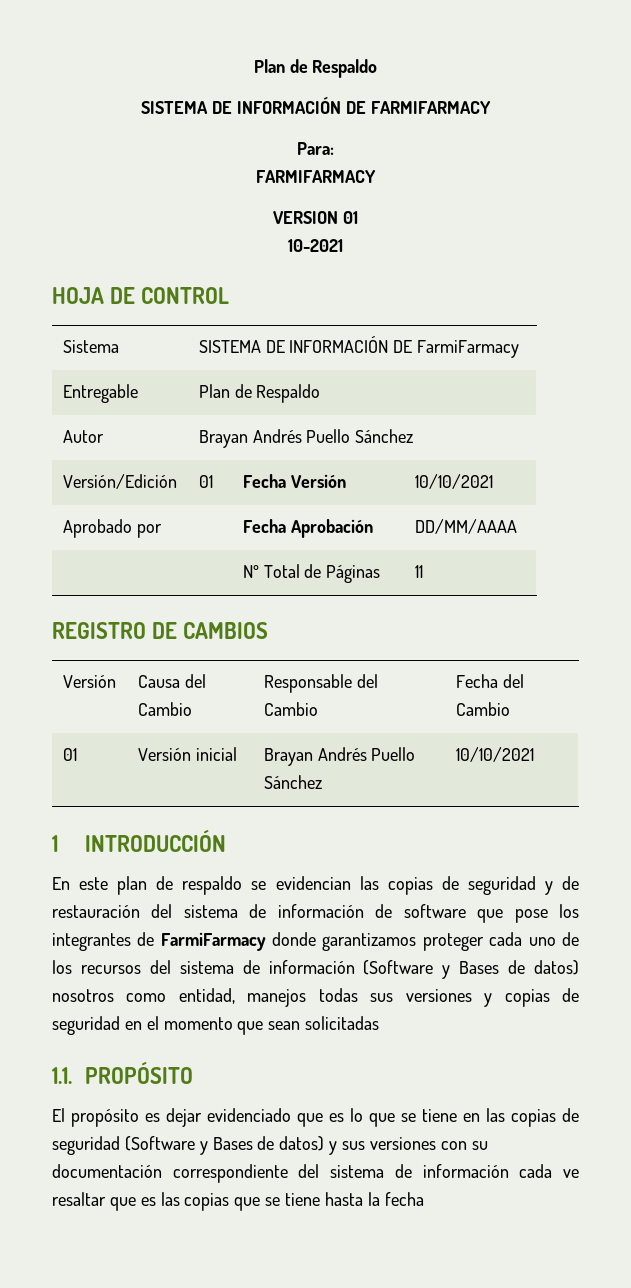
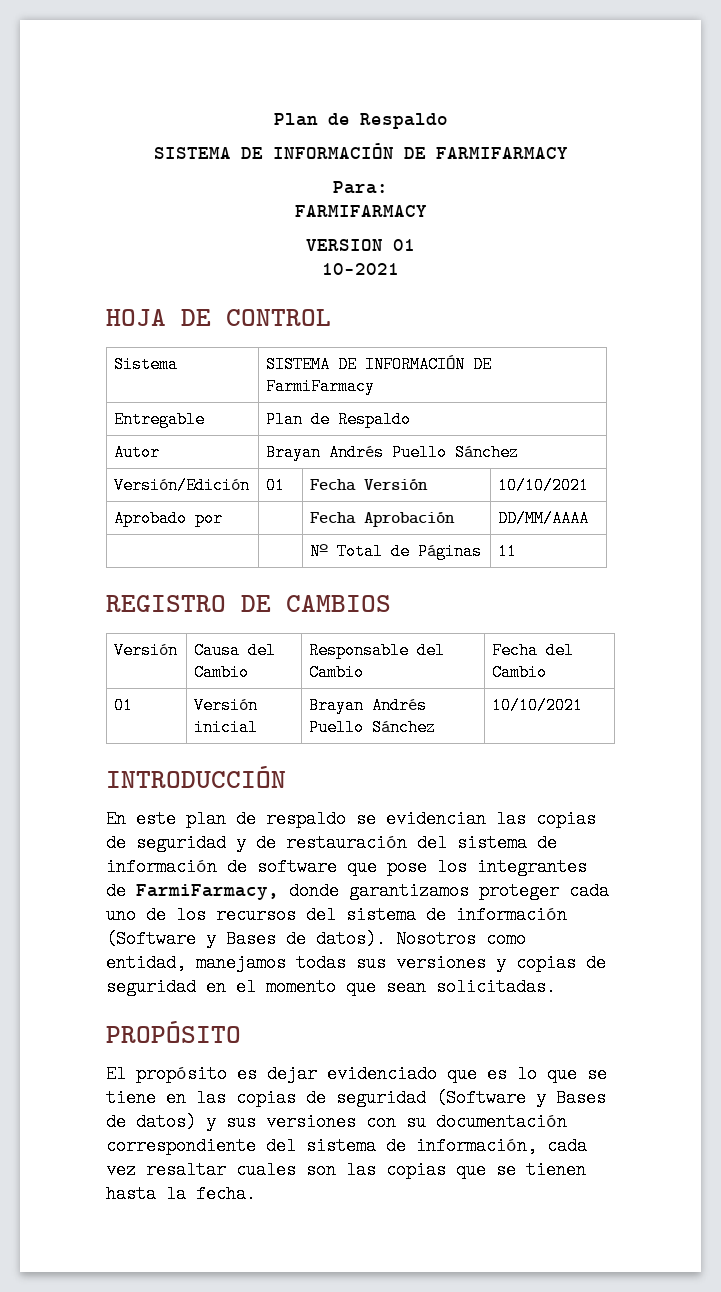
- 1 INTRODUCCIÓN
+ INTRODUCCIÓN
- En este plan de respaldo se evidencian las copias de seguridad y de restauración del sistema de información de software que pose los integrantes de FarmiFarmacy donde garantizamos proteger cada uno de los recursos del sistema de información (Software y Bases de datos) nosotros como entidad, manejos todas sus versiones y copias de seguridad en el momento que sean solicitadas
- 1.1. PROPÓSITO
+ En este plan de respaldo se evidencian las copias de seguridad y de restauración del sistema de información de software que pose los integrantes de FarmiFarmacy, donde garantizamos proteger cada uno de los recursos del sistema de información (Software y Bases de datos). Nosotros como entidad, manejamos todas sus versiones y copias de seguridad en el momento que sean solicitadas.
+ PROPÓSITO
- El propósito es dejar evidenciado que es lo que se tiene en las copias de seguridad (Software y Bases de datos) y sus versiones con su documentación correspondiente del sistema de información cada ve resaltar que es las copias que se tiene hasta la fecha
+ El propósito es dejar evidenciado que es lo que se tiene en las copias de seguridad (Software y Bases de datos) y sus versiones con su documentación correspondiente del sistema de información, cada vez resaltar cuales son las copias que se tienen hasta la fecha.

